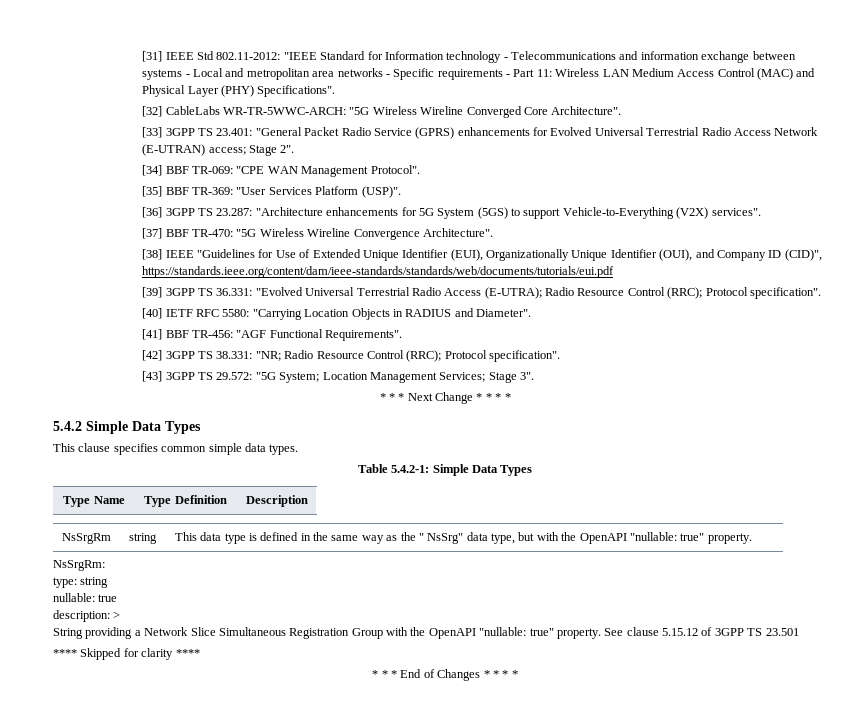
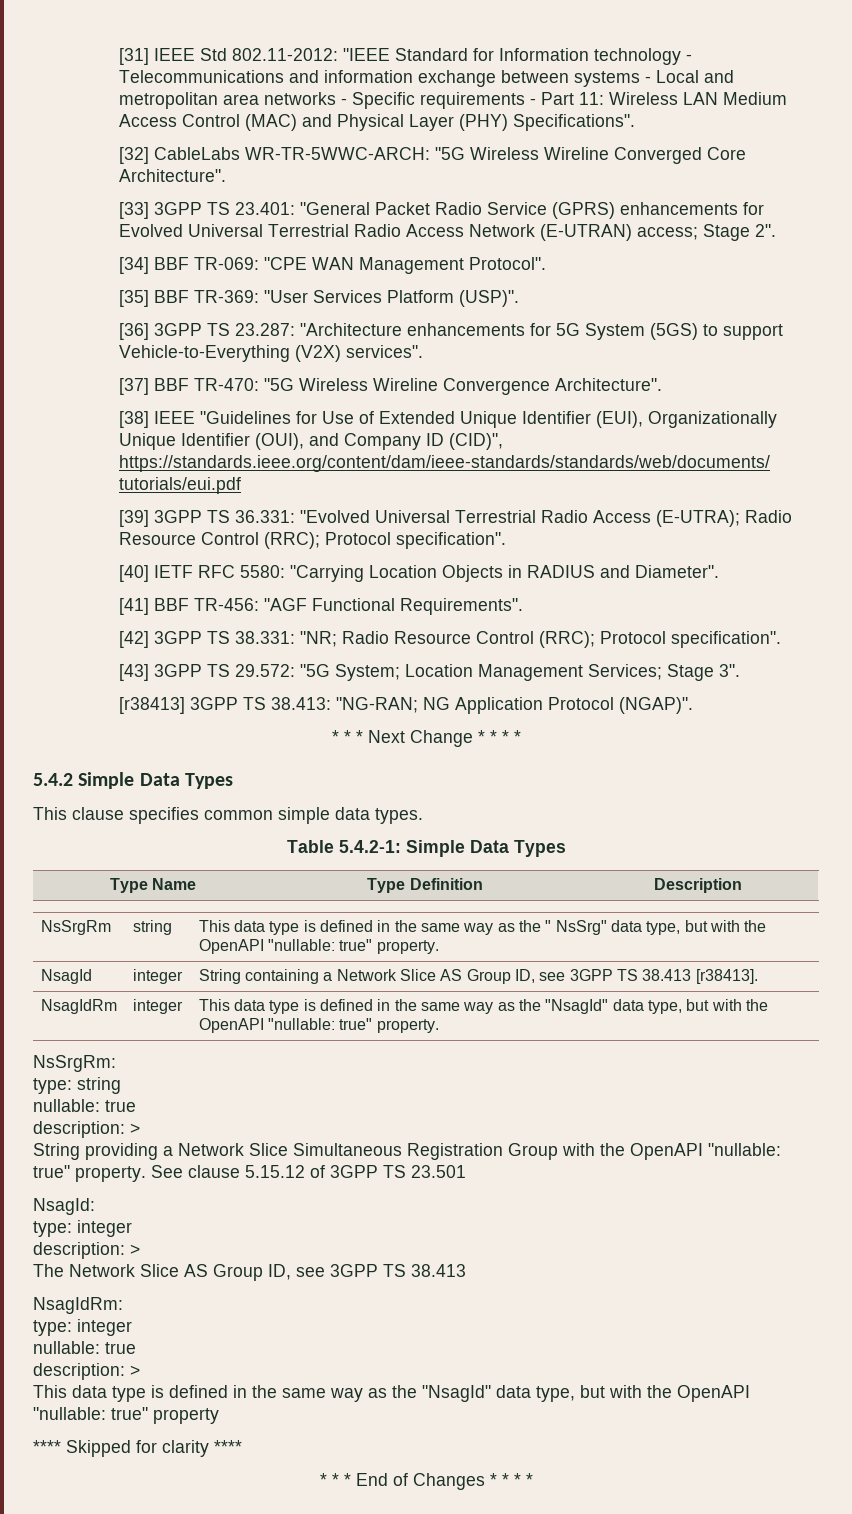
+ [r38413] 3GPP TS 38.413: "NG-RAN; NG Application Protocol (NGAP)".
+ NsagId | integer | String containing a Network Slice AS Group ID, see 3GPP TS 38.413 [r38413].
+ NsagIdRm | integer | This data type is defined in the same way as the "NsagId" data type, but with the OpenAPI "nullable: true" property.
+ NsagId:
+ type: integer
+ description: >
+ The Network Slice AS Group ID, see 3GPP TS 38.413
+ NsagIdRm:
+ type: integer
+ nullable: true
+ description: >
+ This data type is defined in the same way as the "NsagId" data type, but with the OpenAPI "nullable: true" property

